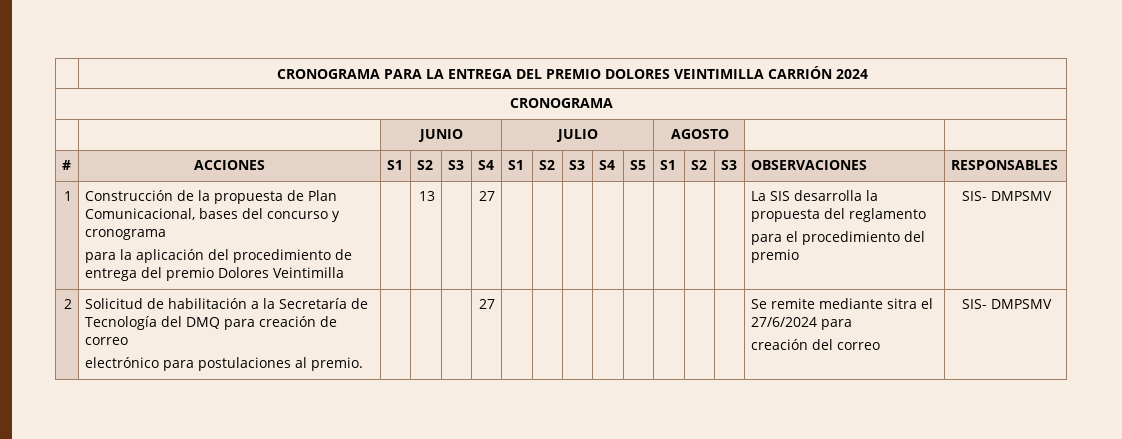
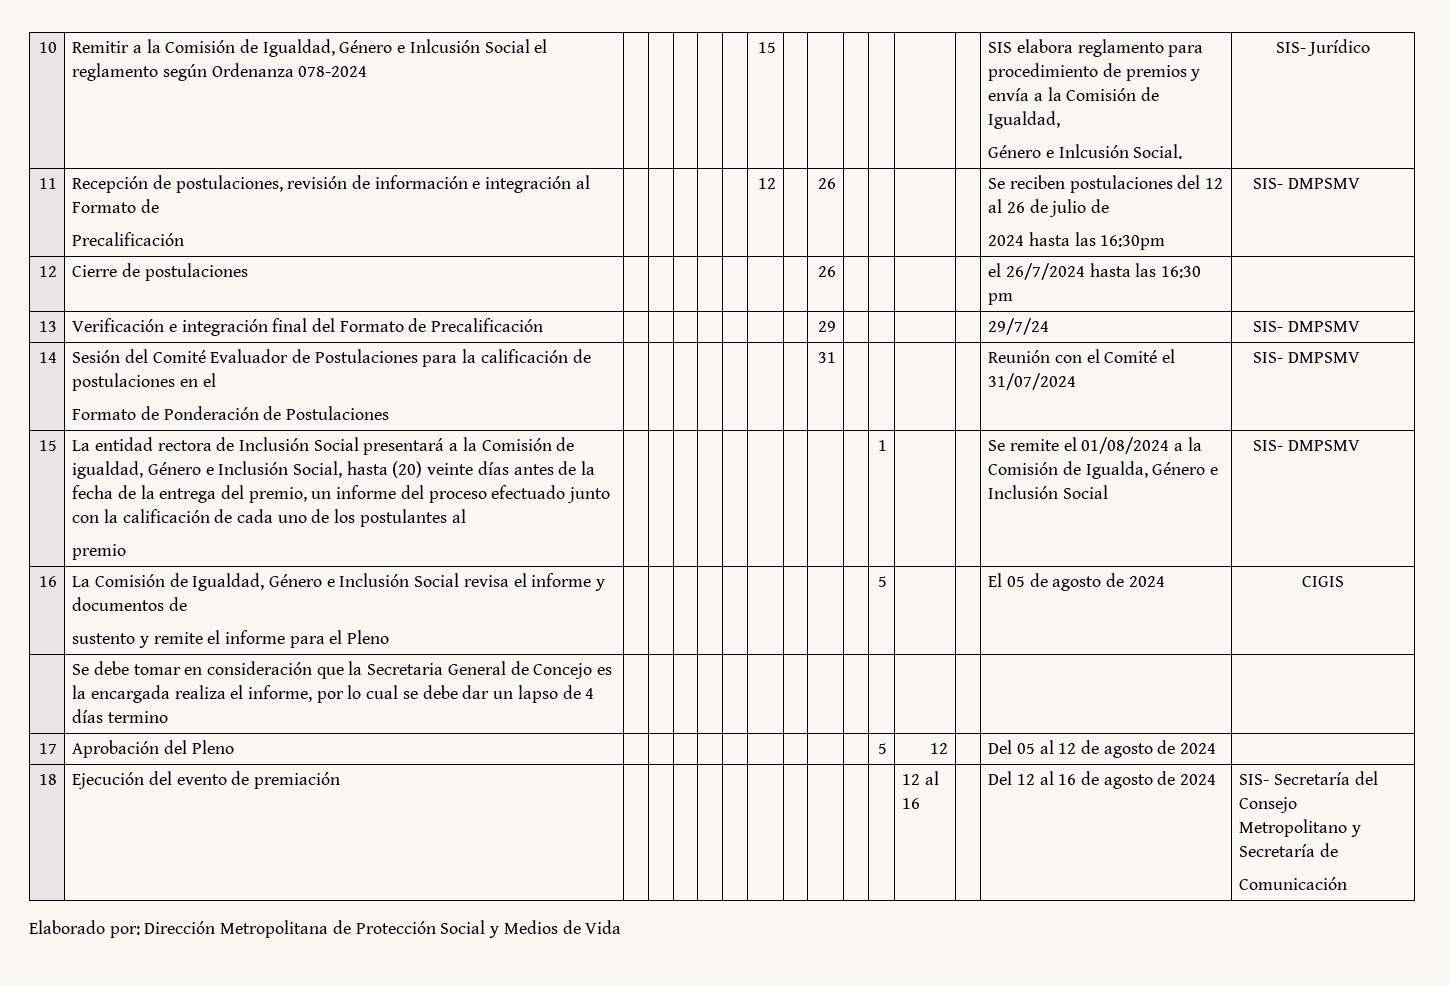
- | CRONOGRAMA PARA LA ENTREGA DEL PREMIO DOLORES VEINTIMILLA CARRIÓN 2024
- CRONOGRAMA
- | | JUNIO | JULIO | AGOSTO | |
- # | ACCIONES | S1 | S2 | S3 | S4 | S1 | S2 | S3 | S4 | S5 | S1 | S2 | S3 | OBSERVACIONES | RESPONSABLES
- 1 | Construcción de la propuesta de Plan Comunicacional, bases del concurso y cronograma
- para la aplicación del procedimiento de entrega del premio Dolores Veintimilla | | 13 | | 27 | | | | | | | | | La SIS desarrolla la propuesta del reglamento
- para el procedimiento del premio | SIS- DMPSMV
- 2 | Solicitud de habilitación a la Secretaría de Tecnología del DMQ para creación de correo
- electrónico para postulaciones al premio. | | | | 27 | | | | | | | | | Se remite mediante sitra el 27/6/2024 para
- creación del correo | SIS- DMPSMV
+ 10 | Remitir a la Comisión de Igualdad, Género e Inlcusión Social el reglamento según Ordenanza 078-2024 | | | | | | 15 | | | | | | | SIS elabora reglamento para procedimiento de premios y envía a la Comisión de Igualdad,
+ Género e Inlcusión Social. | SIS- Jurídico
+ 11 | Recepción de postulaciones, revisión de información e integración al Formato de
+ Precalificación | | | | | | 12 | | 26 | | | | | Se reciben postulaciones del 12 al 26 de julio de
+ 2024 hasta las 16:30pm | SIS- DMPSMV
+ 12 | Cierre de postulaciones | | | | | | | | 26 | | | | | el 26/7/2024 hasta las 16:30 pm |
+ 13 | Verificación e integración final del Formato de Precalificación | | | | | | | | 29 | | | | | 29/7/24 | SIS- DMPSMV
+ 14 | Sesión del Comité Evaluador de Postulaciones para la calificación de postulaciones en el
+ Formato de Ponderación de Postulaciones | | | | | | | | 31 | | | | | Reunión con el Comité el 31/07/2024 | SIS- DMPSMV
+ 15 | La entidad rectora de Inclusión Social presentará a la Comisión de igualdad, Género e Inclusión Social, hasta (20) veinte días antes de la fecha de la entrega del premio, un informe del proceso efectuado junto con la calificación de cada uno de los postulantes al
+ premio | | | | | | | | | | 1 | | | Se remite el 01/08/2024 a la Comisión de Igualda, Género e Inclusión Social | SIS- DMPSMV
+ 16 | La Comisión de Igualdad, Género e Inclusión Social revisa el informe y documentos de
+ sustento y remite el informe para el Pleno | | | | | | | | | | 5 | | | El 05 de agosto de 2024 | CIGIS
+ | Se debe tomar en consideración que la Secretaria General de Concejo es la encargada realiza el informe, por lo cual se debe dar un lapso de 4 días termino | | | | | | | | | | | | | |
+ 17 | Aprobación del Pleno | | | | | | | | | | 5 | 12 | | Del 05 al 12 de agosto de 2024 |
+ 18 | Ejecución del evento de premiación | | | | | | | | | | | 12 al 16 | | Del 12 al 16 de agosto de 2024 | SIS- Secretaría del Consejo Metropolitano y Secretaría de
+ Comunicación
+ Elaborado por: Dirección Metropolitana de Protección Social y Medios de Vida

